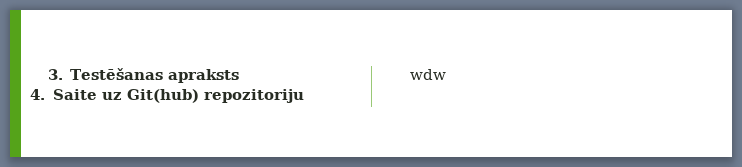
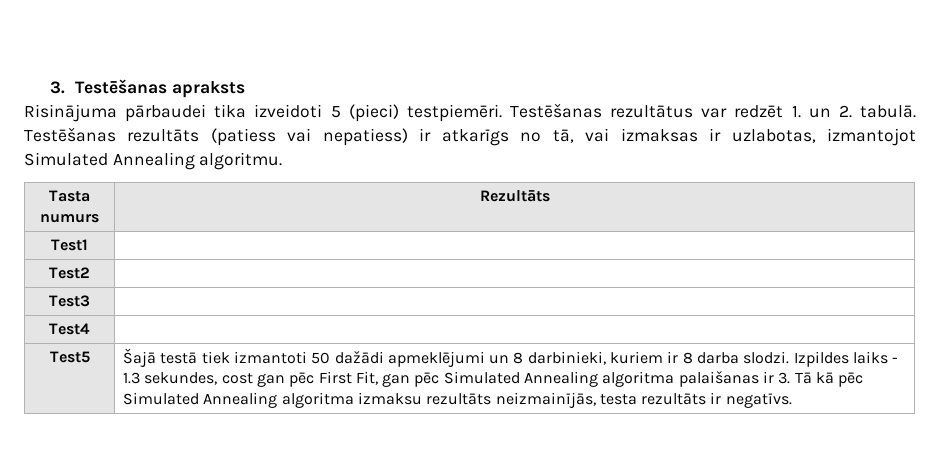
- 4. Saite uz Git(hub) repozitoriju
- wdw
+ Risinājuma pārbaudei tika izveidoti 5 (pieci) testpiemēri. Testēšanas rezultātus var redzēt 1. un 2. tabulā. Testēšanas rezultāts (patiess vai nepatiess) ir atkarīgs no tā, vai izmaksas ir uzlabotas, izmantojot Simulated Annealing algoritmu.
+ Tasta numurs | Rezultāts
+ Test1 |
+ Test2 |
+ Test3 |
+ Test4 |
+ Test5 | Šajā testā tiek izmantoti 50 dažādi apmeklējumi un 8 darbinieki, kuriem ir 8 darba slodzi. Izpildes laiks - 1.3 sekundes, cost gan pēc First Fit, gan pēc Simulated Annealing algoritma palaišanas ir 3. Tā kā pēc Simulated Annealing algoritma izmaksu rezultāts neizmainījās, testa rezultāts ir negatīvs.

